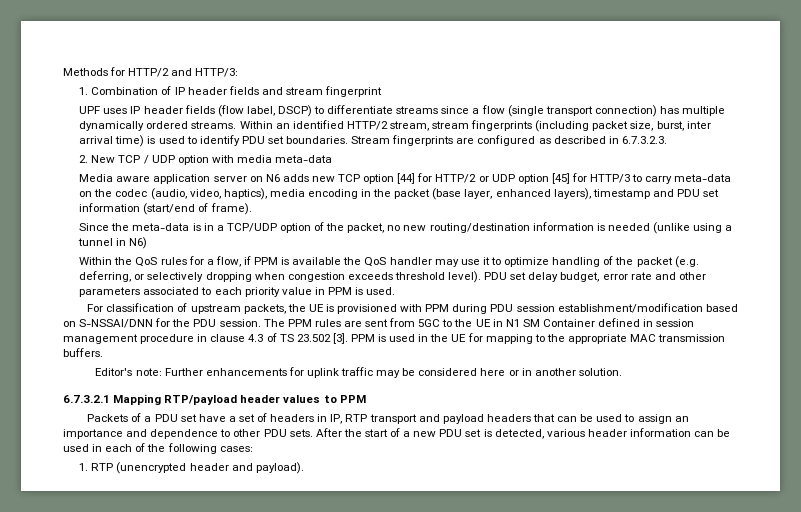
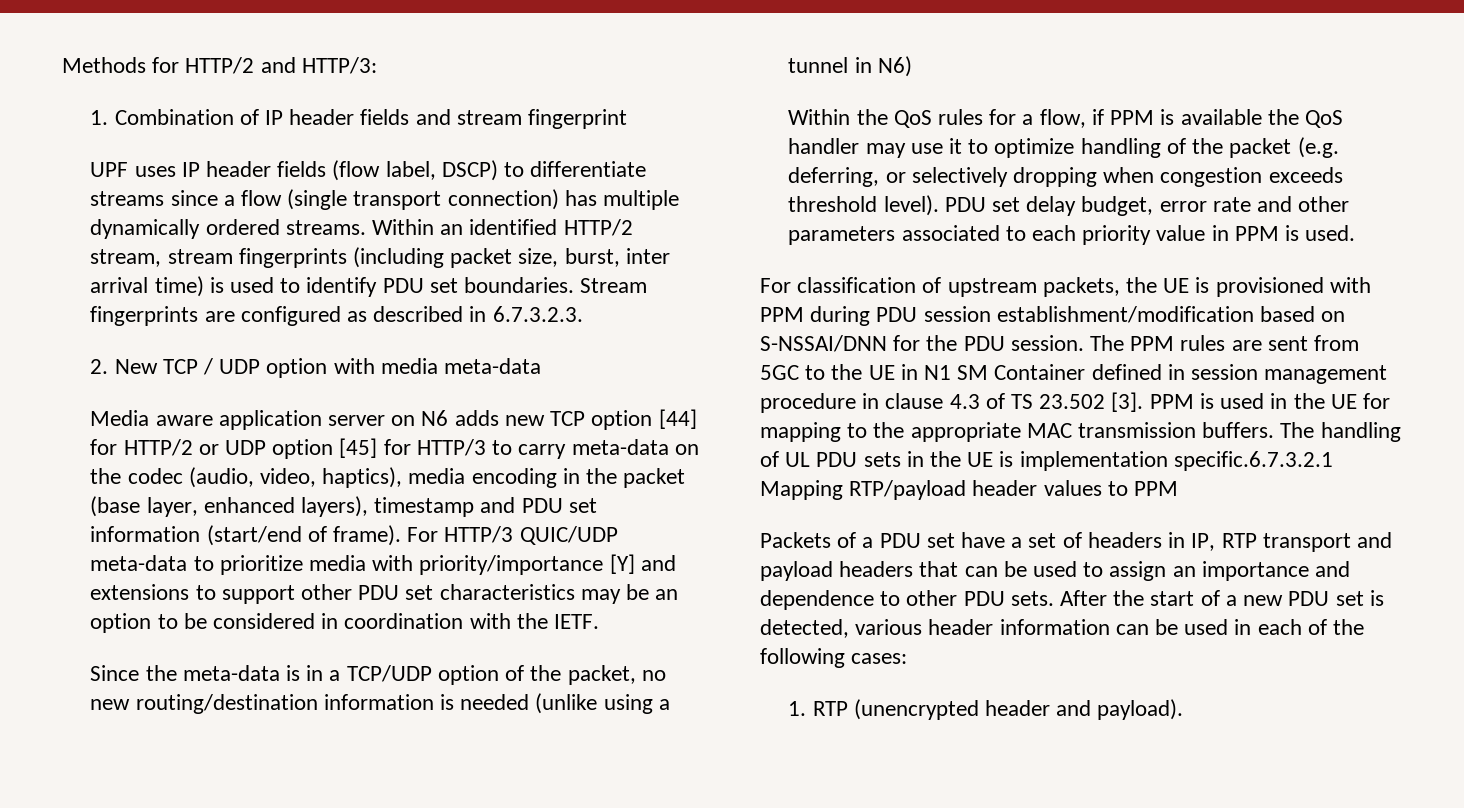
+ For HTTP/3 QUIC/UDP meta-data to prioritize media with priority/importance [Y] and extensions to support other PDU set characteristics may be an option to be considered in coordination with the IETF.
- PPM is used in the UE for mapping to the appropriate MAC transmission buffers.
- Editor's note: Further enhancements for uplink traffic may be considered here or in another solution.
- 6.7.3.2.1 Mapping RTP/payload header values to PPM
+ PPM is used in the UE for mapping to the appropriate MAC transmission buffers. The handling of UL PDU sets in the UE is implementation specific.6.7.3.2.1 Mapping RTP/payload header values to PPM

